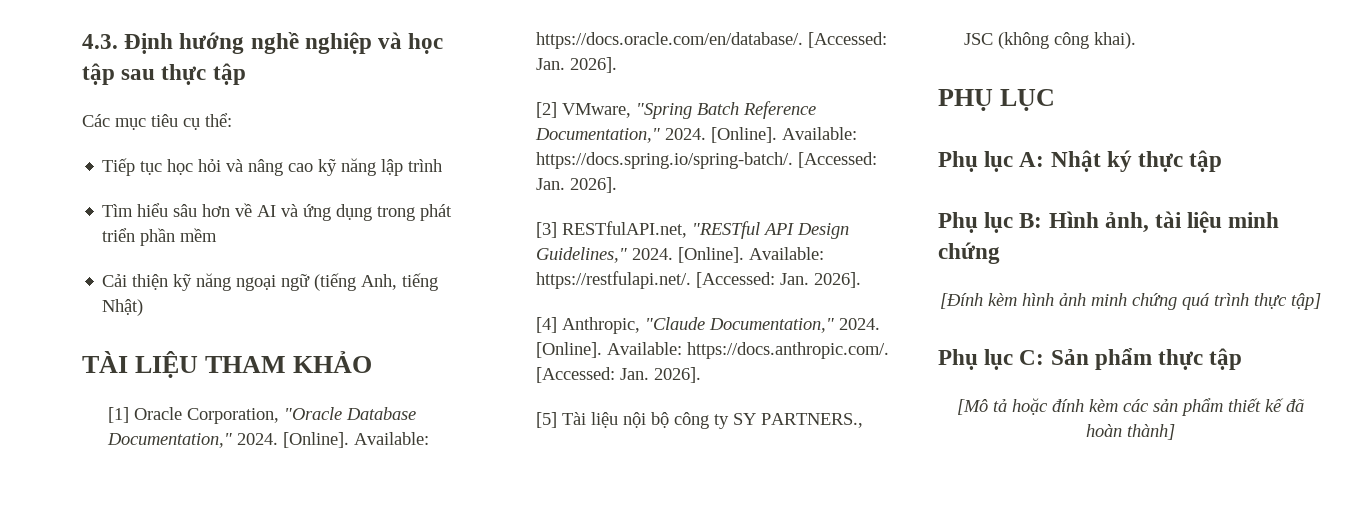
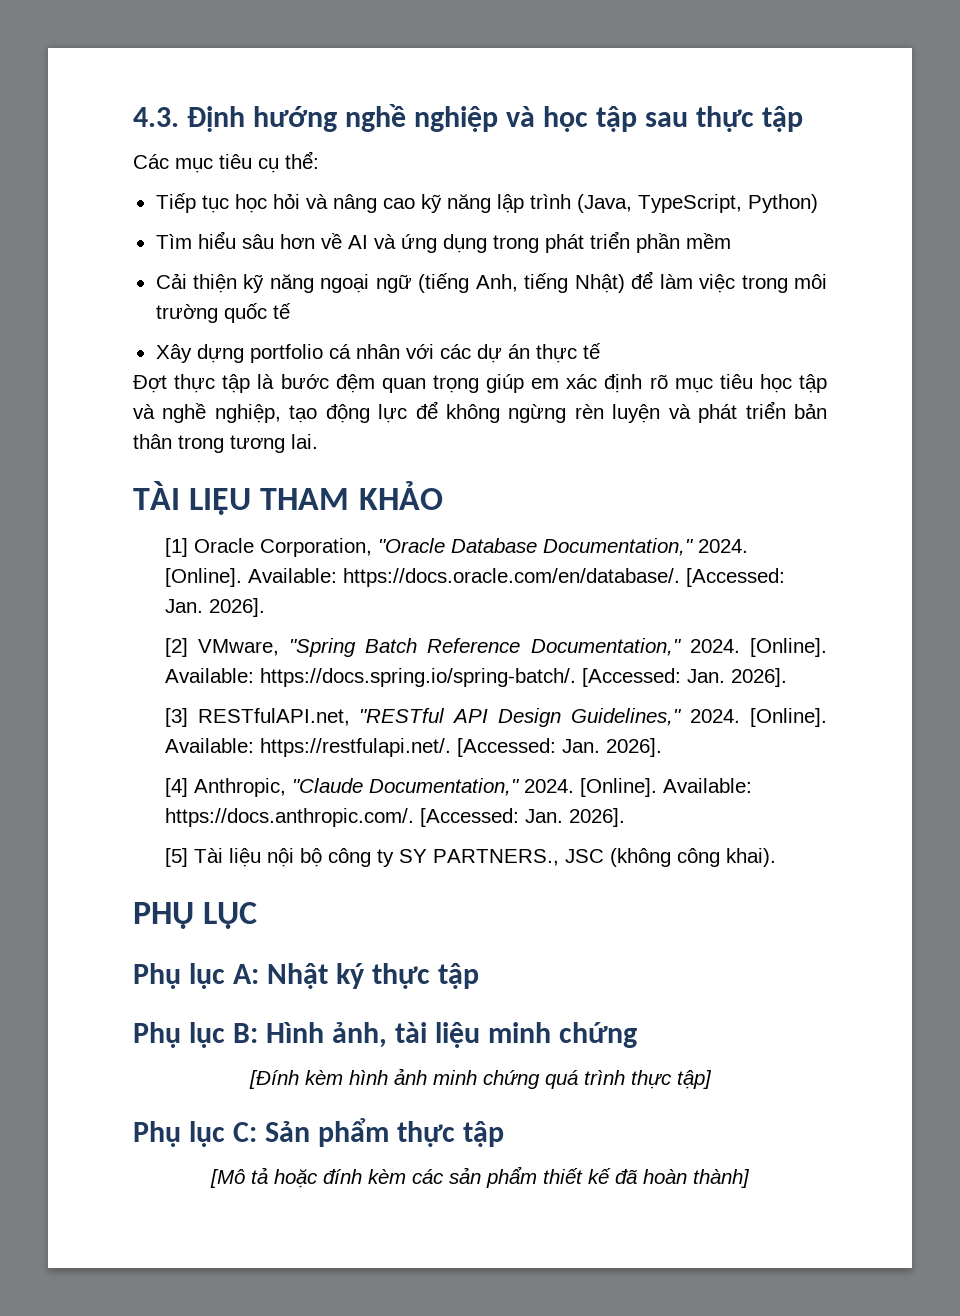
- Tiếp tục học hỏi và nâng cao kỹ năng lập trình
+ Tiếp tục học hỏi và nâng cao kỹ năng lập trình (Java, TypeScript, Python)
- Cải thiện kỹ năng ngoại ngữ (tiếng Anh, tiếng Nhật)
+ Cải thiện kỹ năng ngoại ngữ (tiếng Anh, tiếng Nhật) để làm việc trong môi trường quốc tế
+ Xây dựng portfolio cá nhân với các dự án thực tế
+ Đợt thực tập là bước đệm quan trọng giúp em xác định rõ mục tiêu học tập và nghề nghiệp, tạo động lực để không ngừng rèn luyện và phát triển bản thân trong tương lai.

